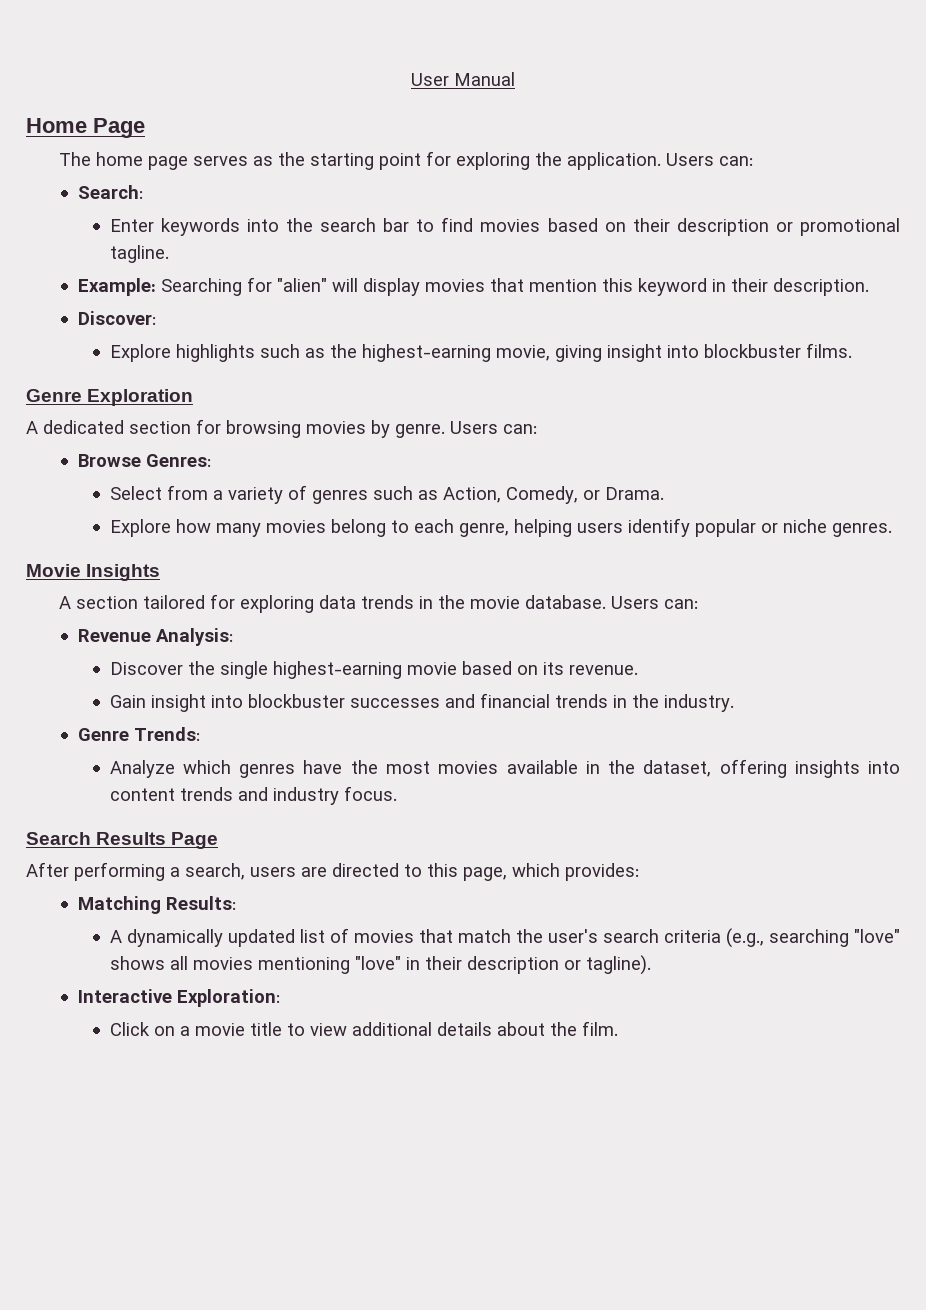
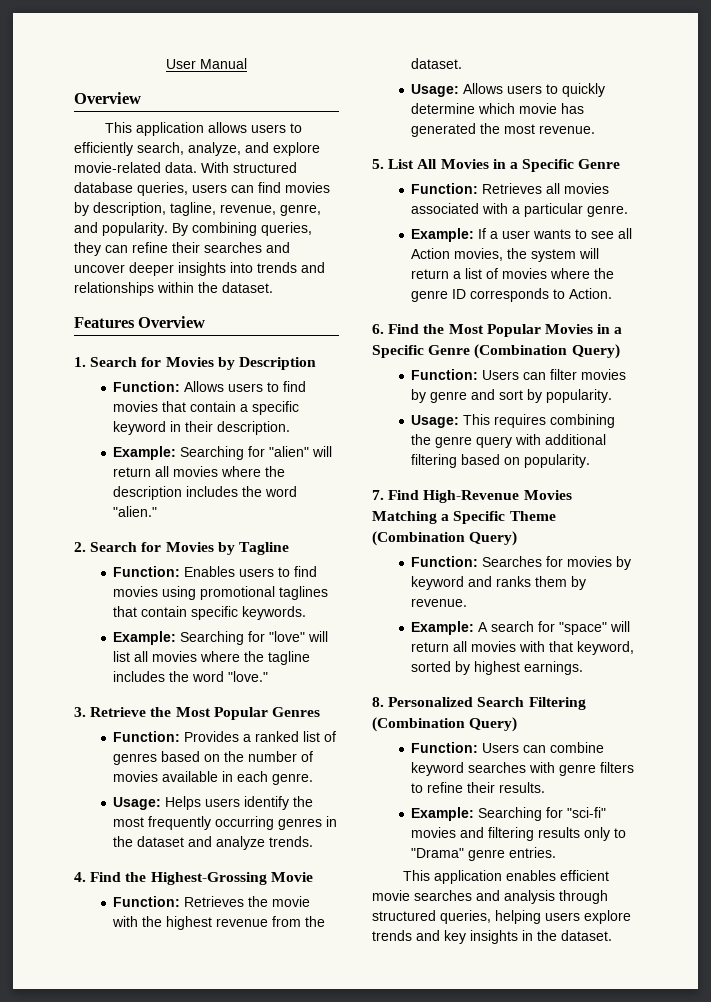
  User Manual
- Home Page
- The home page serves as the starting point for exploring the application. Users can:
- Search:
- Enter keywords into the search bar to find movies based on their description or promotional tagline.
+ Overview
+ This application allows users to efficiently search, analyze, and explore movie-related data. With structured database queries, users can find movies by description, tagline, revenue, genre, and popularity. By combining queries, they can refine their searches and uncover deeper insights into trends and relationships within the dataset.
+ Features Overview
+ 1. Search for Movies by Description
+ Function: Allows users to find movies that contain a specific keyword in their description.
- Example: Searching for "alien" will display movies that mention this keyword in their description.
- Discover:
- Explore highlights such as the highest-earning movie, giving insight into blockbuster films.
- Genre Exploration
- A dedicated section for browsing movies by genre. Users can:
- Browse Genres:
- Select from a variety of genres such as Action, Comedy, or Drama.
- Explore how many movies belong to each genre, helping users identify popular or niche genres.
- Movie Insights
- A section tailored for exploring data trends in the movie database. Users can:
- Revenue Analysis:
- Discover the single highest-earning movie based on its revenue.
- Gain insight into blockbuster successes and financial trends in the industry.
- Genre Trends:
- Analyze which genres have the most movies available in the dataset, offering insights into content trends and industry focus.
- Search Results Page
- After performing a search, users are directed to this page, which provides:
- Matching Results:
- A dynamically updated list of movies that match the user's search criteria (e.g., searching "love" shows all movies mentioning "love" in their description or tagline).
- Interactive Exploration:
- Click on a movie title to view additional details about the film.
+ Example: Searching for "alien" will return all movies where the description includes the word "alien."
+ 2. Search for Movies by Tagline
+ Function: Enables users to find movies using promotional taglines that contain specific keywords.
+ Example: Searching for "love" will list all movies where the tagline includes the word "love."
+ 3. Retrieve the Most Popular Genres
+ Function: Provides a ranked list of genres based on the number of movies available in each genre.
+ Usage: Helps users identify the most frequently occurring genres in the dataset and analyze trends.
+ 4. Find the Highest-Grossing Movie
+ Function: Retrieves the movie with the highest revenue from the dataset.
+ Usage: Allows users to quickly determine which movie has generated the most revenue.
+ 5. List All Movies in a Specific Genre
+ Function: Retrieves all movies associated with a particular genre.
+ Example: If a user wants to see all Action movies, the system will return a list of movies where the genre ID corresponds to Action.
+ 6. Find the Most Popular Movies in a Specific Genre (Combination Query)
+ Function: Users can filter movies by genre and sort by popularity.
+ Usage: This requires combining the genre query with additional filtering based on popularity.
+ 7. Find High-Revenue Movies Matching a Specific Theme (Combination Query)
+ Function: Searches for movies by keyword and ranks them by revenue.
+ Example: A search for "space" will return all movies with that keyword, sorted by highest earnings.
+ 8. Personalized Search Filtering (Combination Query)
+ Function: Users can combine keyword searches with genre filters to refine their results.
+ Example: Searching for "sci-fi" movies and filtering results only to "Drama" genre entries.
+ This application enables efficient movie searches and analysis through structured queries, helping users explore trends and key insights in the dataset.

